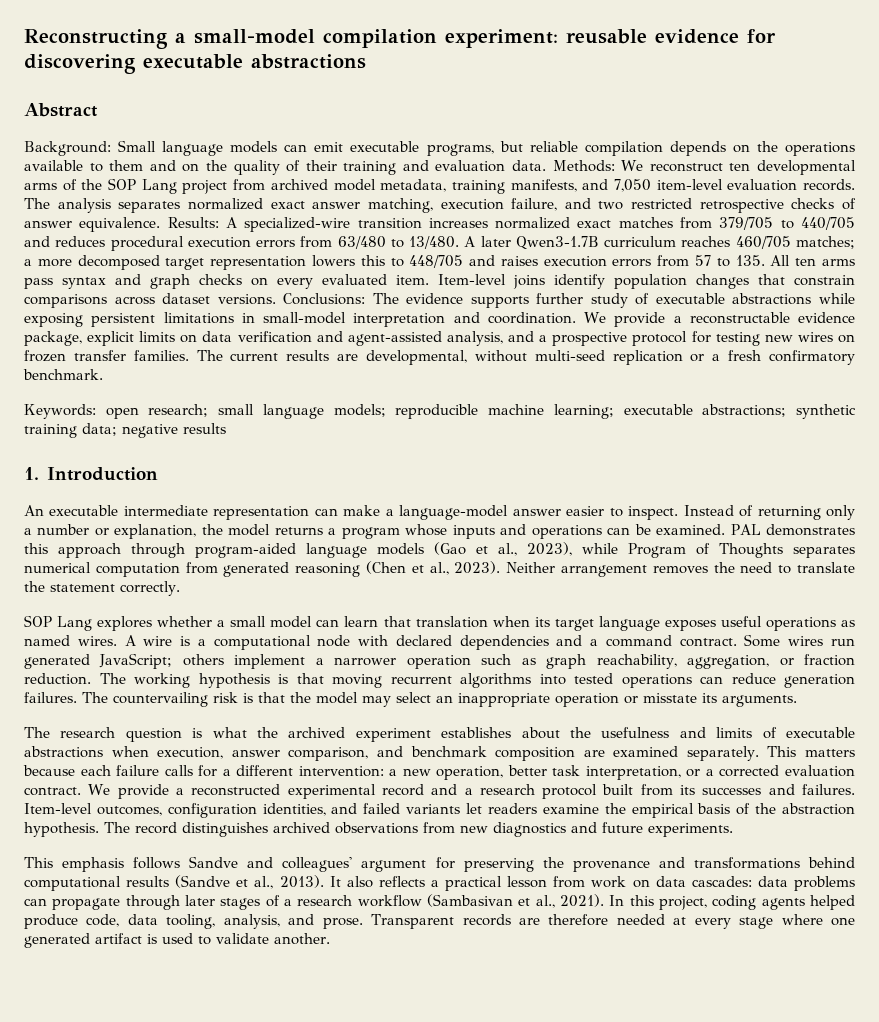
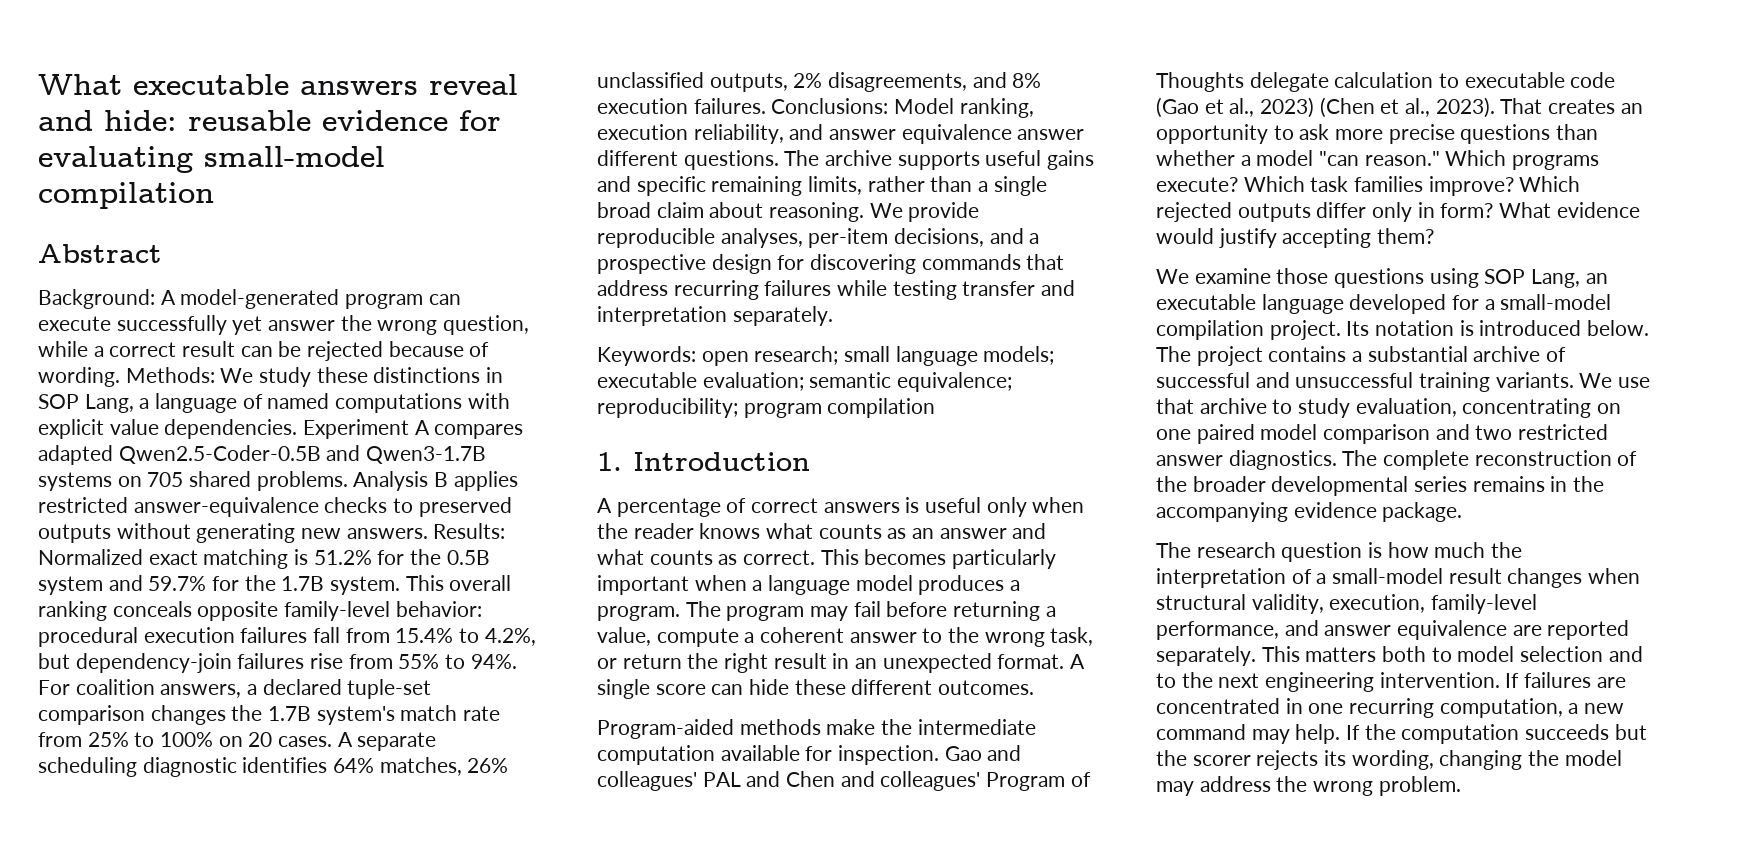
- Reconstructing a small-model compilation experiment: reusable evidence for discovering executable abstractions
+ What executable answers reveal and hide: reusable evidence for evaluating small-model compilation
  Abstract
- Background: Small language models can emit executable programs, but reliable compilation depends on the operations available to them and on the quality of their training and evaluation data. Methods: We reconstruct ten developmental arms of the SOP Lang project from archived model metadata, training manifests, and 7,050 item-level evaluation records. The analysis separates normalized exact answer matching, execution failure, and two restricted retrospective checks of answer equivalence. Results: A specialized-wire transition increases normalized exact matches from 379/705 to 440/705 and reduces procedural execution errors from 63/480 to 13/480. A later Qwen3-1.7B curriculum reaches 460/705 matches; a more decomposed target representation lowers this to 448/705 and raises execution errors from 57 to 135. All ten arms pass syntax and graph checks on every evaluated item. Item-level joins identify population changes that constrain comparisons across dataset versions. Conclusions: The evidence supports further study of executable abstractions while exposing persistent limitations in small-model interpretation and coordination. We provide a reconstructable evidence package, explicit limits on data verification and agent-assisted analysis, and a prospective protocol for testing new wires on frozen transfer families. The current results are developmental, without multi-seed replication or a fresh confirmatory benchmark.
+ Background: A model-generated program can execute successfully yet answer the wrong question, while a correct result can be rejected because of wording. Methods: We study these distinctions in SOP Lang, a language of named computations with explicit value dependencies. Experiment A compares adapted Qwen2.5-Coder-0.5B and Qwen3-1.7B systems on 705 shared problems. Analysis B applies restricted answer-equivalence checks to preserved outputs without generating new answers. Results: Normalized exact matching is 51.2% for the 0.5B system and 59.7% for the 1.7B system. This overall ranking conceals opposite family-level behavior: procedural execution failures fall from 15.4% to 4.2%, but dependency-join failures rise from 55% to 94%. For coalition answers, a declared tuple-set comparison changes the 1.7B system's match rate from 25% to 100% on 20 cases. A separate scheduling diagnostic identifies 64% matches, 26% unclassified outputs, 2% disagreements, and 8% execution failures. Conclusions: Model ranking, execution reliability, and answer equivalence answer different questions. The archive supports useful gains and specific remaining limits, rather than a single broad claim about reasoning. We provide reproducible analyses, per-item decisions, and a prospective design for discovering commands that address recurring failures while testing transfer and interpretation separately.
- Keywords: open research; small language models; reproducible machine learning; executable abstractions; synthetic training data; negative results
+ Keywords: open research; small language models; executable evaluation; semantic equivalence; reproducibility; program compilation
  1. Introduction
- An executable intermediate representation can make a language-model answer easier to inspect. Instead of returning only a number or explanation, the model returns a program whose inputs and operations can be examined. PAL demonstrates this approach through program-aided language models (Gao et al., 2023), while Program of Thoughts separates numerical computation from generated reasoning (Chen et al., 2023). Neither arrangement removes the need to translate the statement correctly.
- SOP Lang explores whether a small model can learn that translation when its target language exposes useful operations as named wires. A wire is a computational node with declared dependencies and a command contract. Some wires run generated JavaScript; others implement a narrower operation such as graph reachability, aggregation, or fraction reduction. The working hypothesis is that moving recurrent algorithms into tested operations can reduce generation failures. The countervailing risk is that the model may select an inappropriate operation or misstate its arguments.
- The research question is what the archived experiment establishes about the usefulness and limits of executable abstractions when execution, answer comparison, and benchmark composition are examined separately. This matters because each failure calls for a different intervention: a new operation, better task interpretation, or a corrected evaluation contract. We provide a reconstructed experimental record and a research protocol built from its successes and failures. Item-level outcomes, configuration identities, and failed variants let readers examine the empirical basis of the abstraction hypothesis. The record distinguishes archived observations from new diagnostics and future experiments.
- This emphasis follows Sandve and colleagues' argument for preserving the provenance and transformations behind computational results (Sandve et al., 2013). It also reflects a practical lesson from work on data cascades: data problems can propagate through later stages of a research workflow (Sambasivan et al., 2021). In this project, coding agents helped produce code, data tooling, analysis, and prose. Transparent records are therefore needed at every stage where one generated artifact is used to validate another.
+ A percentage of correct answers is useful only when the reader knows what counts as an answer and what counts as correct. This becomes particularly important when a language model produces a program. The program may fail before returning a value, compute a coherent answer to the wrong task, or return the right result in an unexpected format. A single score can hide these different outcomes.
+ Program-aided methods make the intermediate computation available for inspection. Gao and colleagues' PAL and Chen and colleagues' Program of Thoughts delegate calculation to executable code (Gao et al., 2023) (Chen et al., 2023). That creates an opportunity to ask more precise questions than whether a model "can reason." Which programs execute? Which task families improve? Which rejected outputs differ only in form? What evidence would justify accepting them?
+ We examine those questions using SOP Lang, an executable language developed for a small-model compilation project. Its notation is introduced below. The project contains a substantial archive of successful and unsuccessful training variants. We use that archive to study evaluation, concentrating on one paired model comparison and two restricted answer diagnostics. The complete reconstruction of the broader developmental series remains in the accompanying evidence package.
+ The research question is how much the interpretation of a small-model result changes when structural validity, execution, family-level performance, and answer equivalence are reported separately. This matters both to model selection and to the next engineering intervention. If failures are concentrated in one recurring computation, a new command may help. If the computation succeeds but the scorer rejects its wording, changing the model may address the wrong problem.

